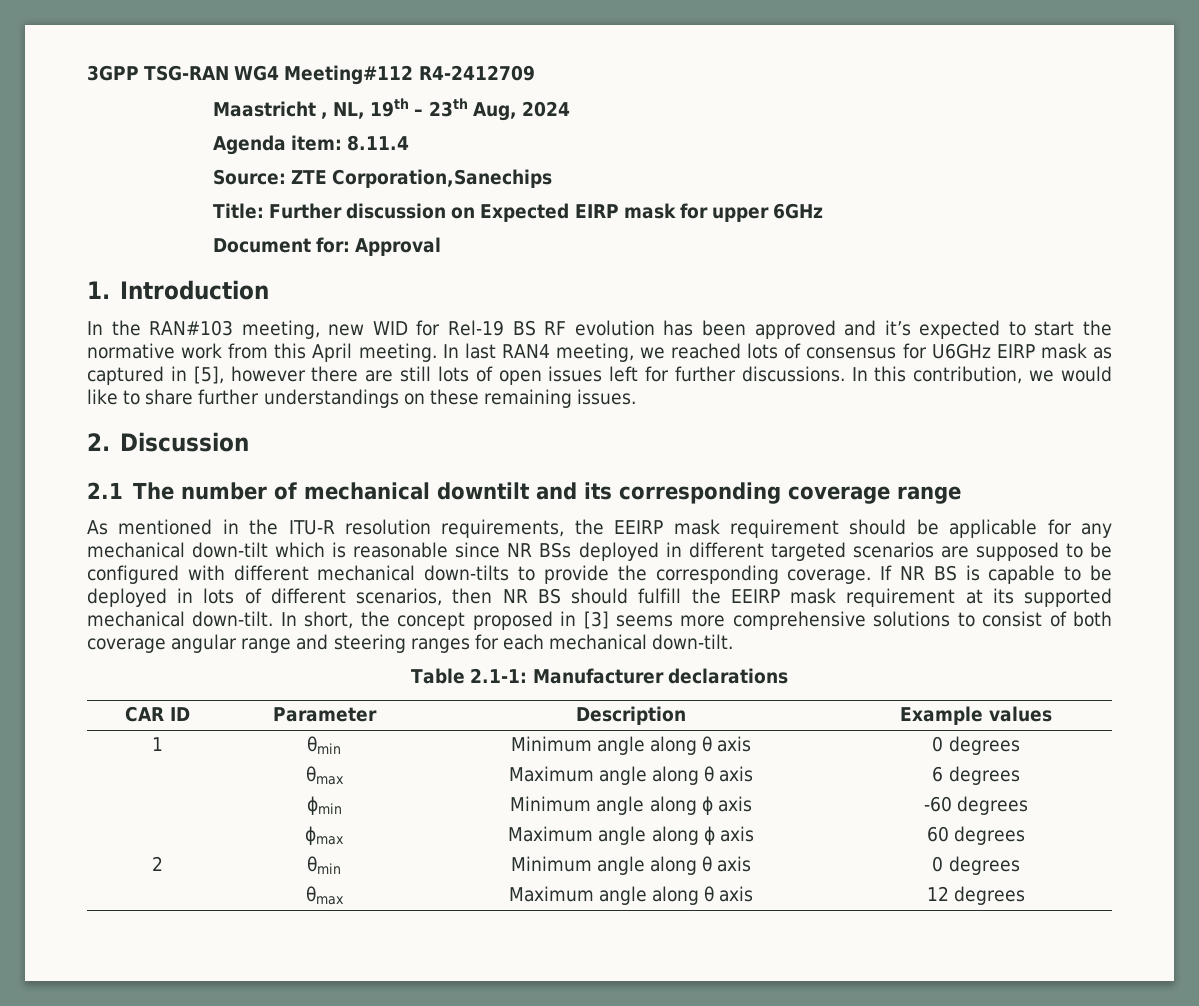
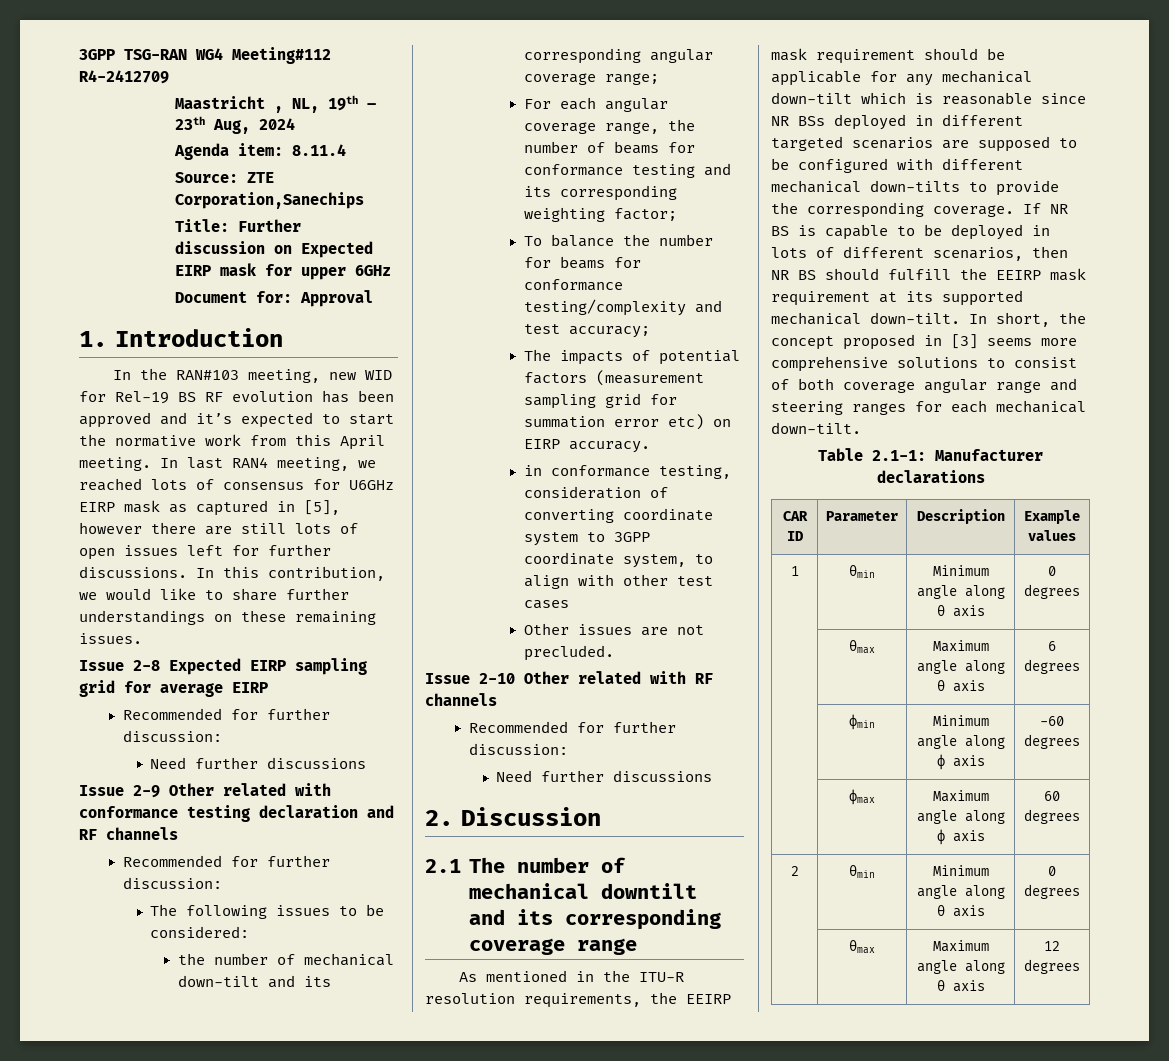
+ Issue 2-8 Expected EIRP sampling grid for average EIRP
+ Recommended for further discussion:
+ Need further discussions
+ Issue 2-9 Other related with conformance testing declaration and RF channels
+ Recommended for further discussion:
+ The following issues to be considered:
+ the number of mechanical down-tilt and its corresponding angular coverage range;
+ For each angular coverage range, the number of beams for conformance testing and its corresponding weighting factor;
+ To balance the number for beams for conformance testing/complexity and test accuracy;
+ The impacts of potential factors (measurement sampling grid for summation error etc) on EIRP accuracy.
+ in conformance testing, consideration of converting coordinate system to 3GPP coordinate system, to align with other test cases
+ Other issues are not precluded.
+ Issue 2-10 Other related with RF channels
+ Recommended for further discussion:
+ Need further discussions

